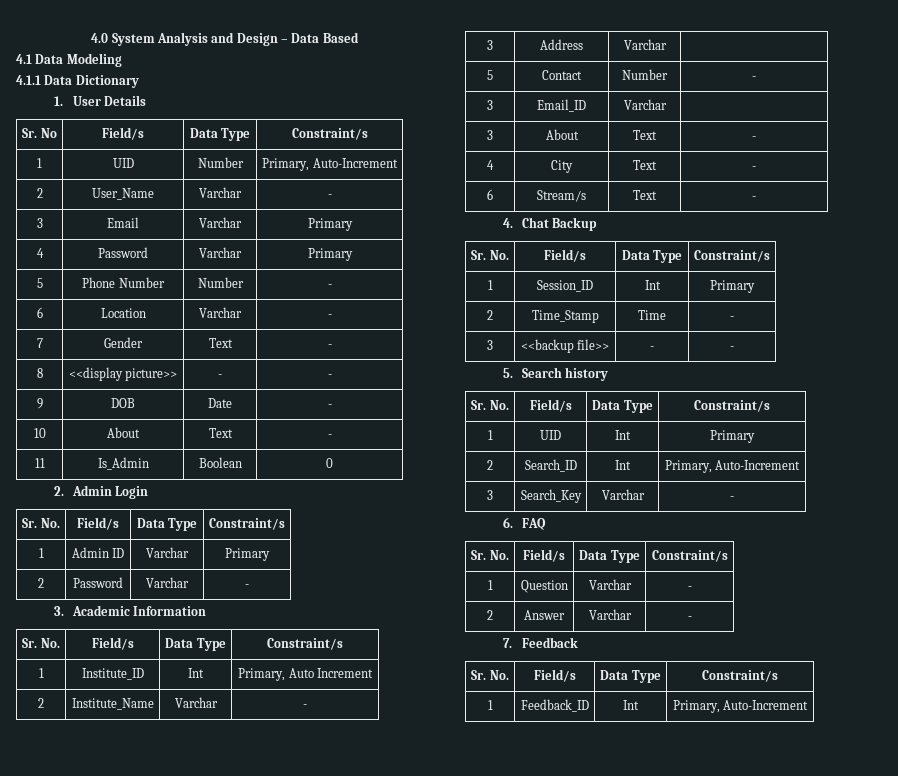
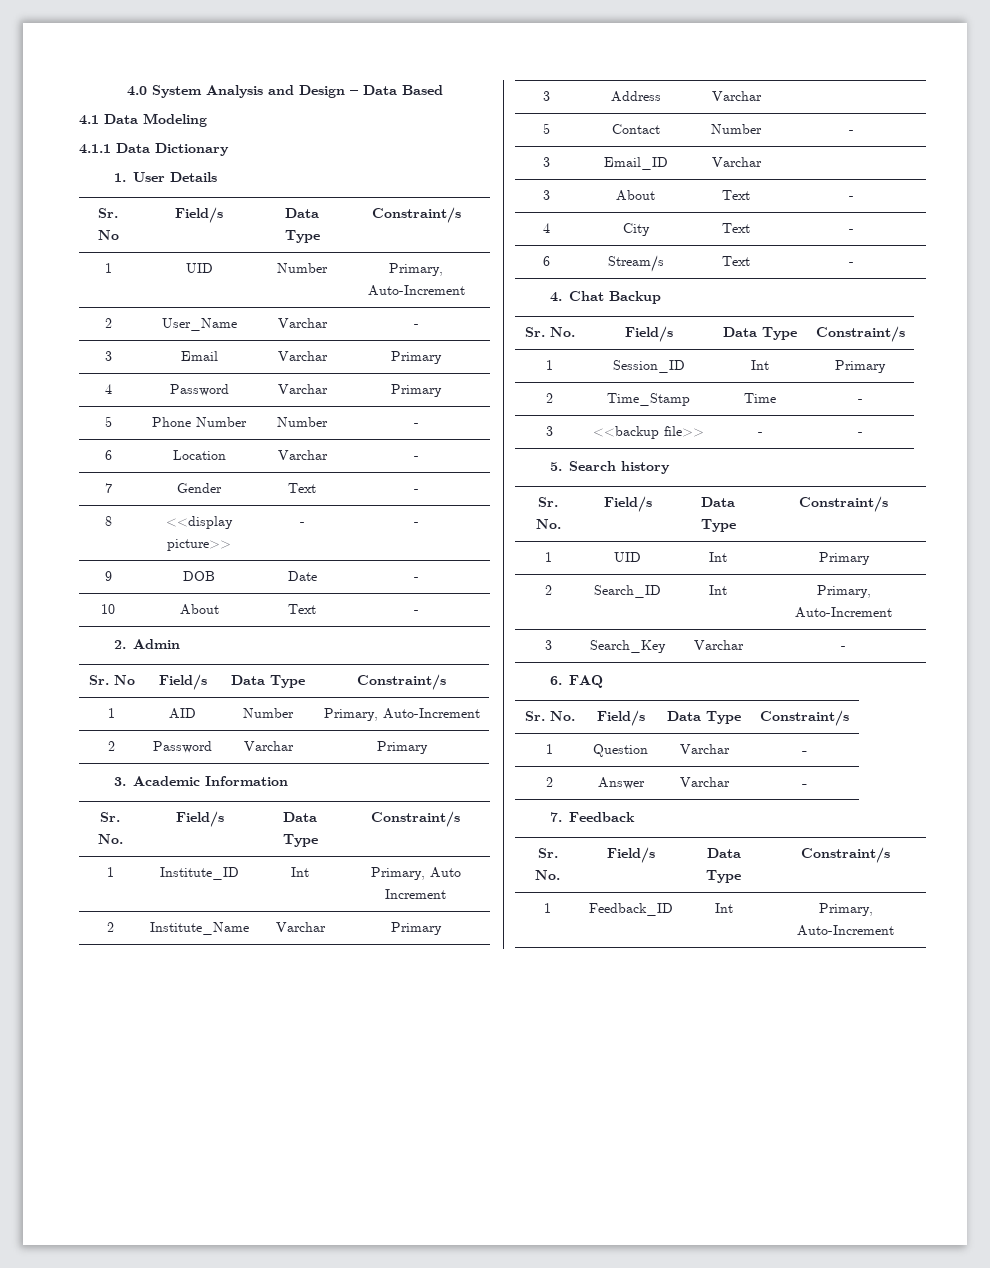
- 11 | Is_Admin | Boolean | 0
- 2. Admin Login
- Sr. No. | Field/s | Data Type | Constraint/s
- 1 | Admin ID | Varchar | Primary
+ 2. Admin
+ Sr. No | Field/s | Data Type | Constraint/s
+ 1 | AID | Number | Primary, Auto-Increment
- 2 | Password | Varchar | -
+ 2 | Password | Varchar | Primary
- 2 | Institute_Name | Varchar | -
+ 2 | Institute_Name | Varchar | Primary

